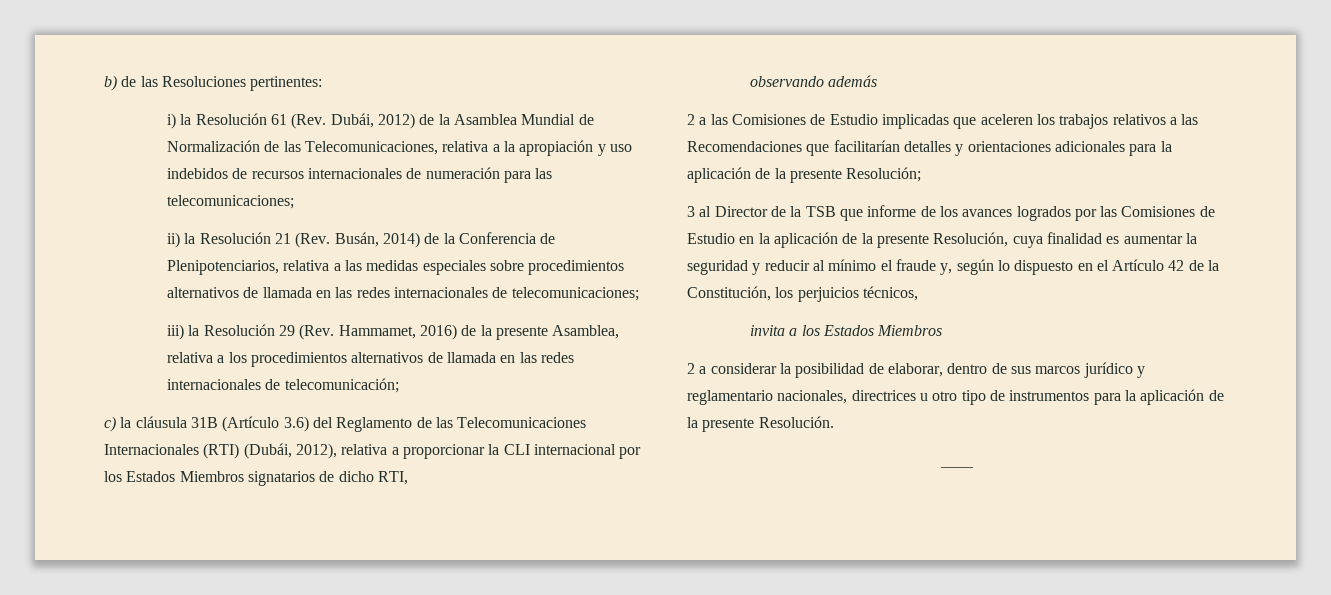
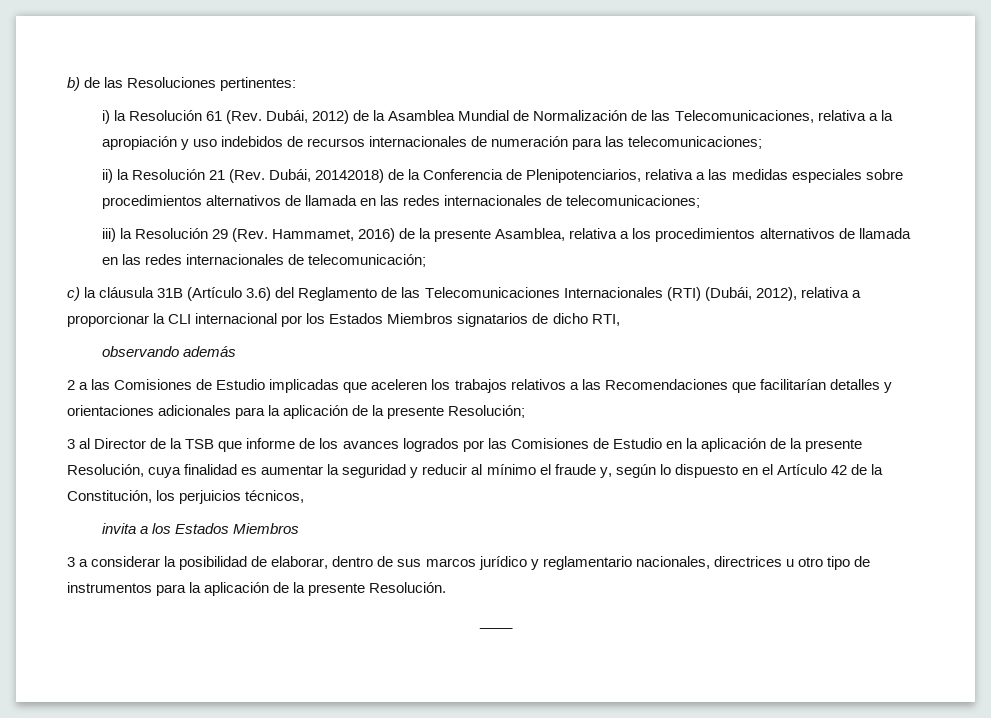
- ii) la Resolución 21 (Rev. Busán, 2014) de la Conferencia de Plenipotenciarios, relativa a las medidas especiales sobre procedimientos alternativos de llamada en las redes internacionales de telecomunicaciones;
+ ii) la Resolución 21 (Rev. Dubái, 20142018) de la Conferencia de Plenipotenciarios, relativa a las medidas especiales sobre procedimientos alternativos de llamada en las redes internacionales de telecomunicaciones;
- 2 a considerar la posibilidad de elaborar, dentro de sus marcos jurídico y reglamentario nacionales, directrices u otro tipo de instrumentos para la aplicación de la presente Resolución.
+ 3 a considerar la posibilidad de elaborar, dentro de sus marcos jurídico y reglamentario nacionales, directrices u otro tipo de instrumentos para la aplicación de la presente Resolución.

